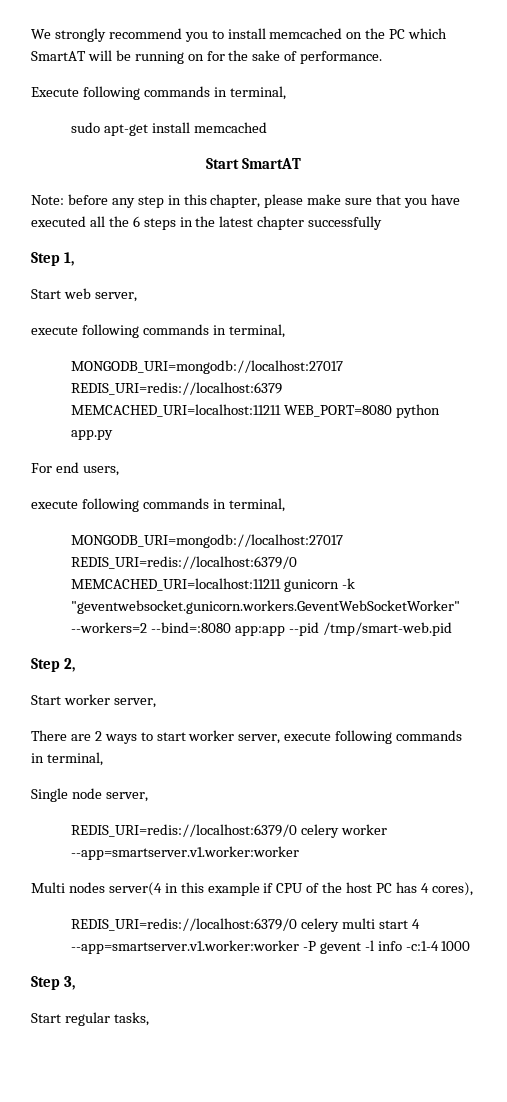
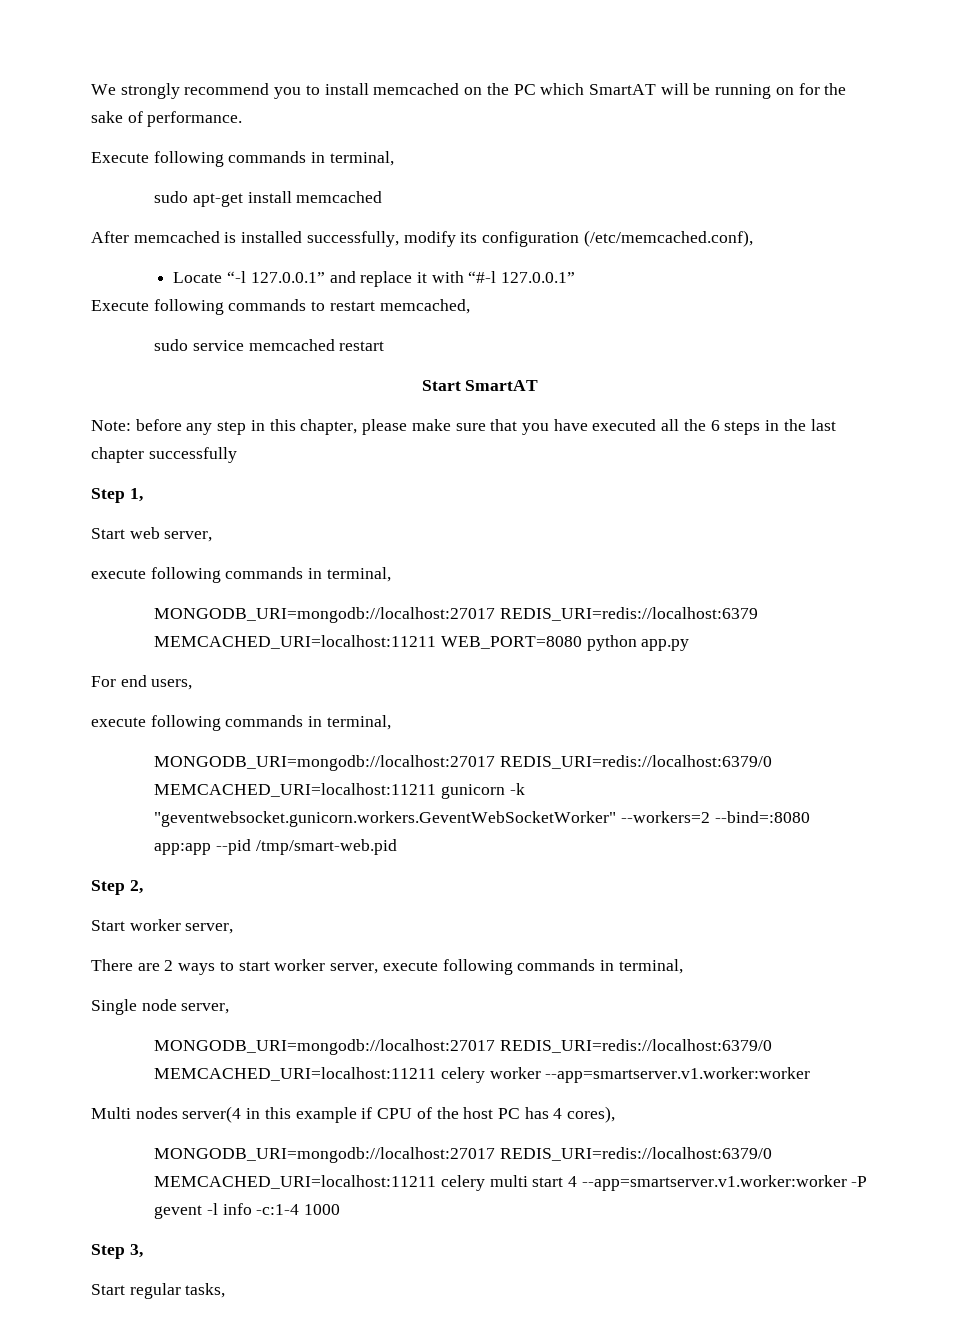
+ After memcached is installed successfully, modify its configuration (/etc/memcached.conf),
+ Locate “-l 127.0.0.1” and replace it with “#-l 127.0.0.1”
+ Execute following commands to restart memcached,
+ sudo service memcached restart
- Note: before any step in this chapter, please make sure that you have executed all the 6 steps in the latest chapter successfully
+ Note: before any step in this chapter, please make sure that you have executed all the 6 steps in the last chapter successfully
- REDIS_URI=redis://localhost:6379/0 celery worker --app=smartserver.v1.worker:worker
+ MONGODB_URI=mongodb://localhost:27017 REDIS_URI=redis://localhost:6379/0 MEMCACHED_URI=localhost:11211 celery worker --app=smartserver.v1.worker:worker
- REDIS_URI=redis://localhost:6379/0 celery multi start 4 --app=smartserver.v1.worker:worker -P gevent -l info -c:1-4 1000
+ MONGODB_URI=mongodb://localhost:27017 REDIS_URI=redis://localhost:6379/0 MEMCACHED_URI=localhost:11211 celery multi start 4 --app=smartserver.v1.worker:worker -P gevent -l info -c:1-4 1000

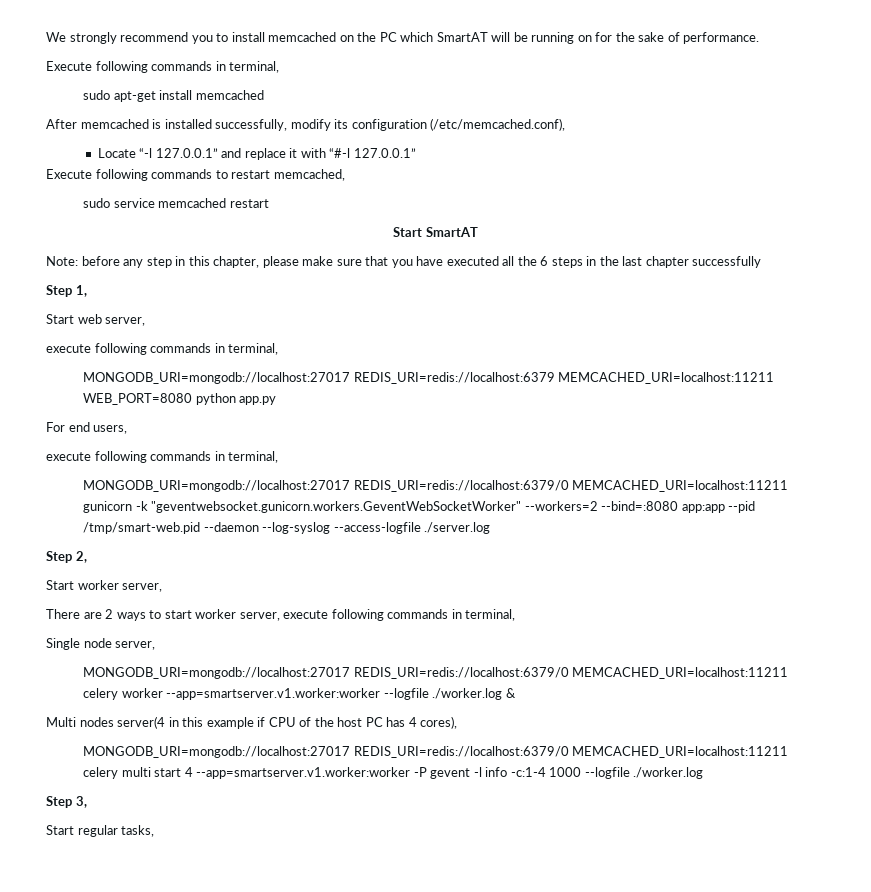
- MONGODB_URI=mongodb://localhost:27017 REDIS_URI=redis://localhost:6379/0 MEMCACHED_URI=localhost:11211 gunicorn -k "geventwebsocket.gunicorn.workers.GeventWebSocketWorker" --workers=2 --bind=:8080 app:app --pid /tmp/smart-web.pid
+ MONGODB_URI=mongodb://localhost:27017 REDIS_URI=redis://localhost:6379/0 MEMCACHED_URI=localhost:11211 gunicorn -k "geventwebsocket.gunicorn.workers.GeventWebSocketWorker" --workers=2 --bind=:8080 app:app --pid /tmp/smart-web.pid --daemon --log-syslog --access-logfile ./server.log
- MONGODB_URI=mongodb://localhost:27017 REDIS_URI=redis://localhost:6379/0 MEMCACHED_URI=localhost:11211 celery worker --app=smartserver.v1.worker:worker
+ MONGODB_URI=mongodb://localhost:27017 REDIS_URI=redis://localhost:6379/0 MEMCACHED_URI=localhost:11211 celery worker --app=smartserver.v1.worker:worker --logfile ./worker.log &
- MONGODB_URI=mongodb://localhost:27017 REDIS_URI=redis://localhost:6379/0 MEMCACHED_URI=localhost:11211 celery multi start 4 --app=smartserver.v1.worker:worker -P gevent -l info -c:1-4 1000
+ MONGODB_URI=mongodb://localhost:27017 REDIS_URI=redis://localhost:6379/0 MEMCACHED_URI=localhost:11211 celery multi start 4 --app=smartserver.v1.worker:worker -P gevent -l info -c:1-4 1000 --logfile ./worker.log

